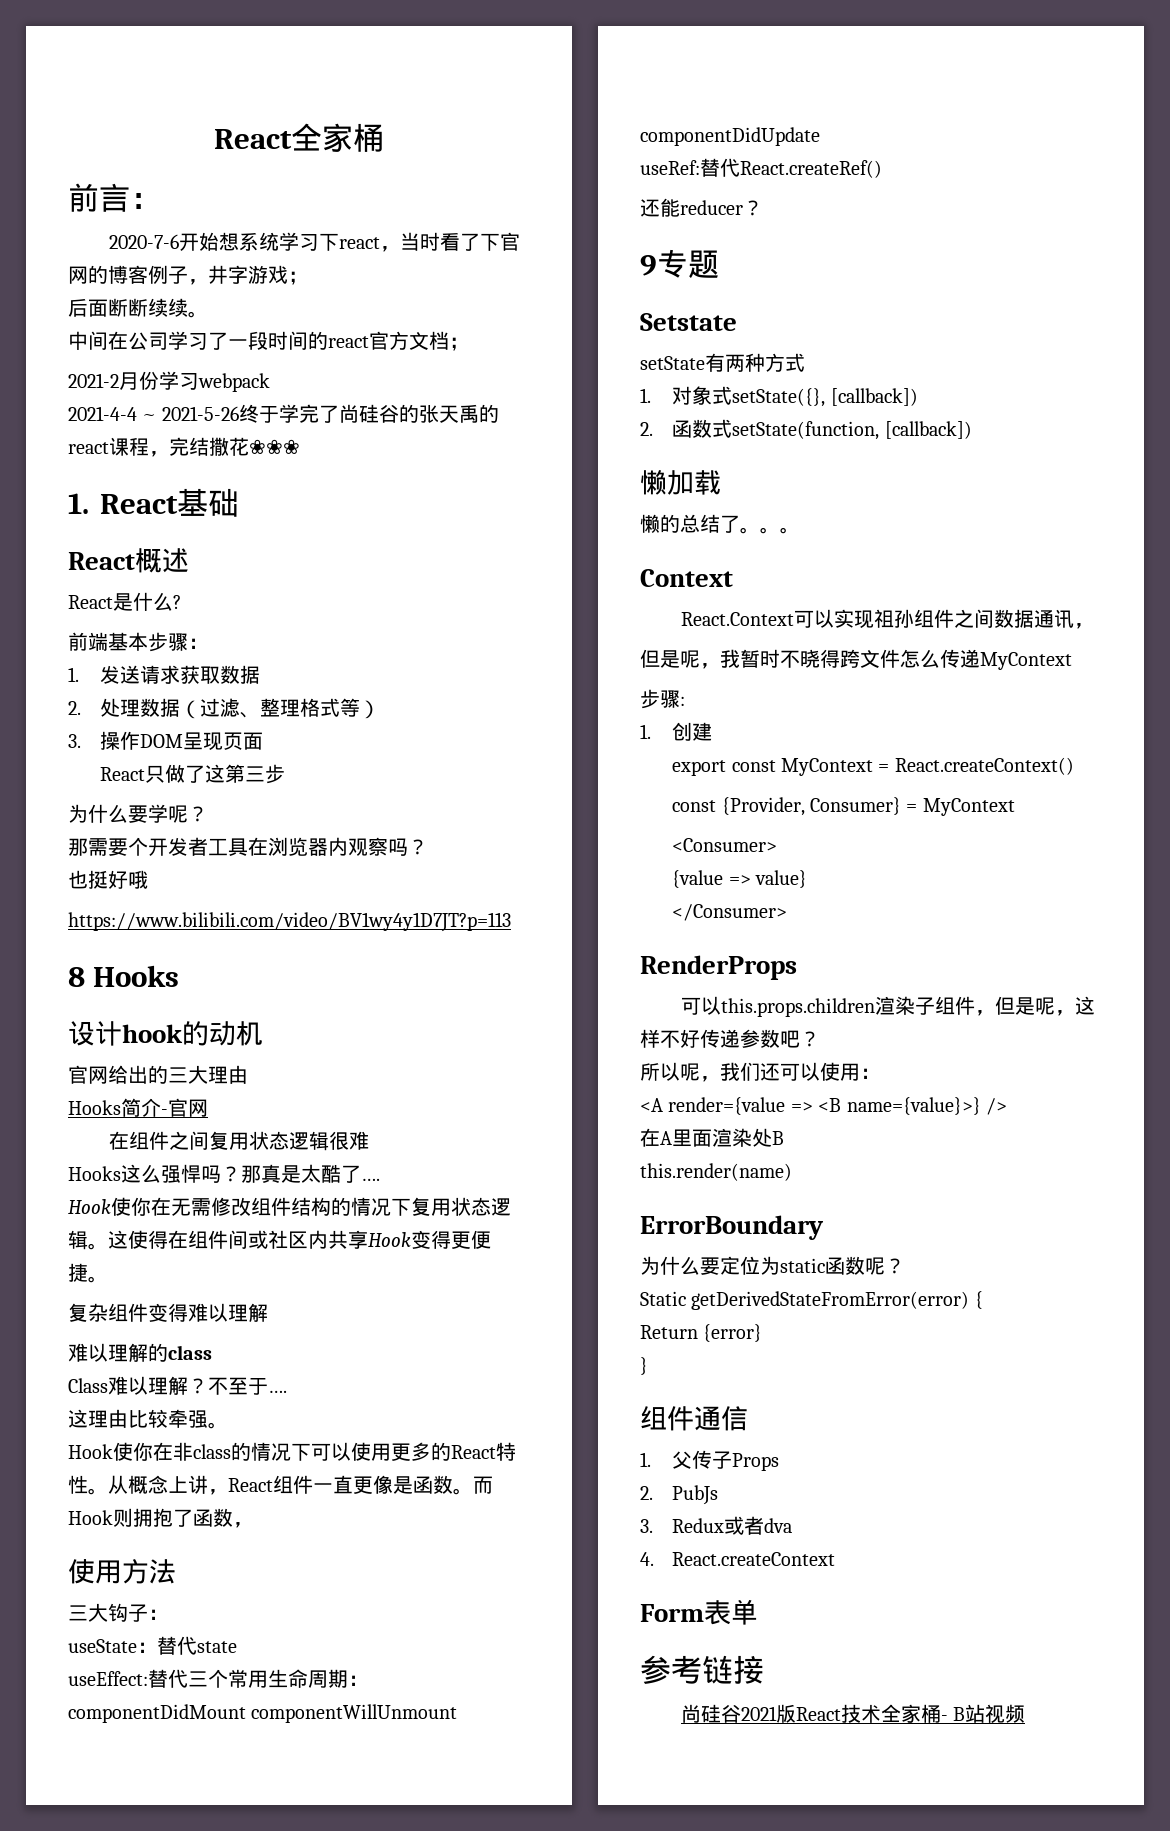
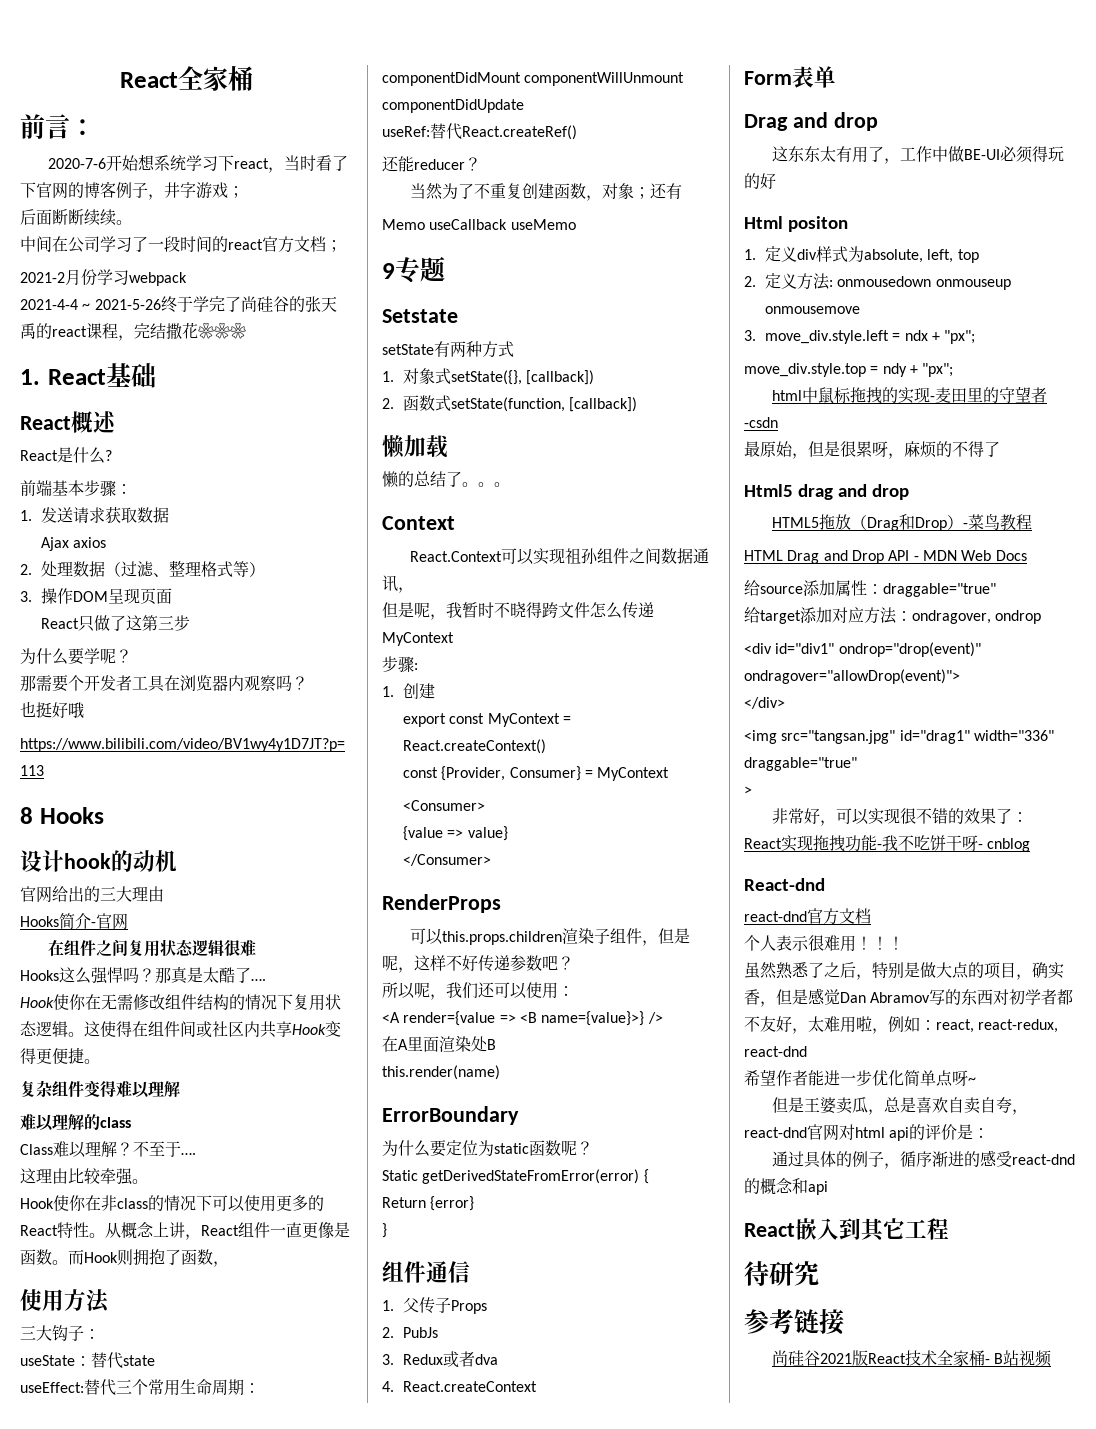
+ Ajax axios
+ 当然为了不重复创建函数，对象；还有
+ Memo useCallback useMemo
+ Drag and drop
+ 这东东太有用了，工作中做BE-UI必须得玩的好
+ Html positon
+ 1.定义div样式为absolute, left, top
+ 2.定义方法: onmousedown onmouseup onmousemove
+ 3. move_div.style.left = ndx + "px";
+ move_div.style.top = ndy + "px";
+ html中鼠标拖拽的实现-麦田里的守望者-csdn
+ 最原始，但是很累呀，麻烦的不得了
+ Html5 drag and drop
+ HTML5拖放（Drag和Drop）-菜鸟教程
+ HTML Drag and Drop API - MDN Web Docs
+ 给source添加属性：draggable="true"
+ 给target添加对应方法：ondragover, ondrop
+ <div id="div1" ondrop="drop(event)" ondragover="allowDrop(event)">
+ </div>
+ <img src="tangsan.jpg" id="drag1" width="336" draggable="true"
+ >
+ 非常好，可以实现很不错的效果了：
+ React实现拖拽功能-我不吃饼干呀- cnblog
+ React-dnd
+ react-dnd官方文档
+ 个人表示很难用！！！
+ 虽然熟悉了之后，特别是做大点的项目，确实香，但是感觉Dan Abramov写的东西对初学者都不友好，太难用啦，例如：react, react-redux, react-dnd
+ 希望作者能进一步优化简单点呀~
+ 但是王婆卖瓜，总是喜欢自卖自夸，react-dnd官网对html api的评价是：
+ 通过具体的例子，循序渐进的感受react-dnd的概念和api
+ React嵌入到其它工程
+ 待研究

